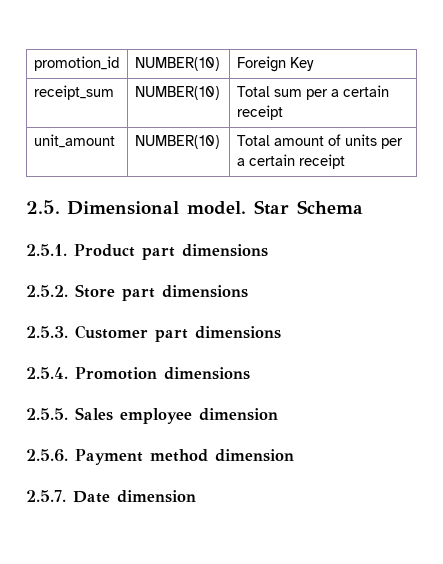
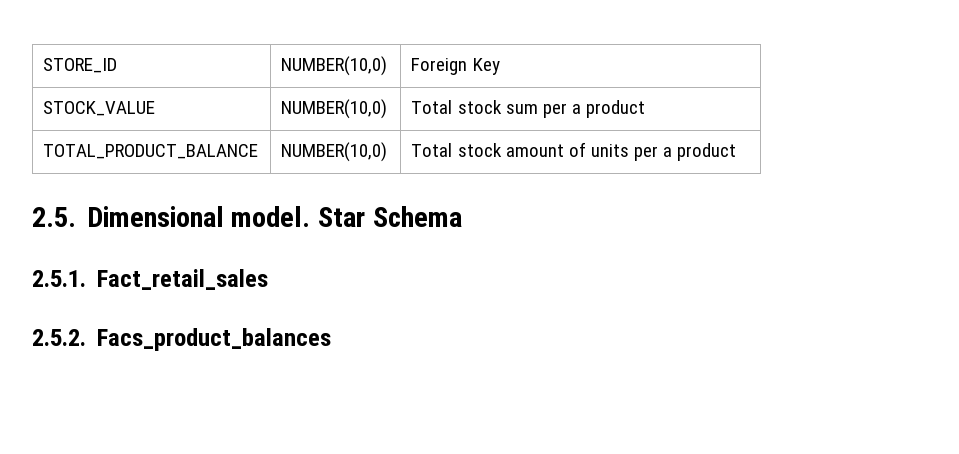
- promotion_id | NUMBER(10) | Foreign Key
+ STORE_ID | NUMBER(10,0) | Foreign Key
- receipt_sum | NUMBER(10) | Total sum per a certain receipt
- unit_amount | NUMBER(10) | Total amount of units per a certain receipt
+ STOCK_VALUE | NUMBER(10,0) | Total stock sum per a product
+ TOTAL_PRODUCT_BALANCE | NUMBER(10,0) | Total stock amount of units per a product
- 2.5.1. Product part dimensions
- 2.5.2. Store part dimensions
- 2.5.3. Customer part dimensions
- 2.5.4. Promotion dimensions
- 2.5.5. Sales employee dimension
- 2.5.6. Payment method dimension
- 2.5.7. Date dimension
+ 2.5.1. Fact_retail_sales
+ 2.5.2. Facs_product_balances

